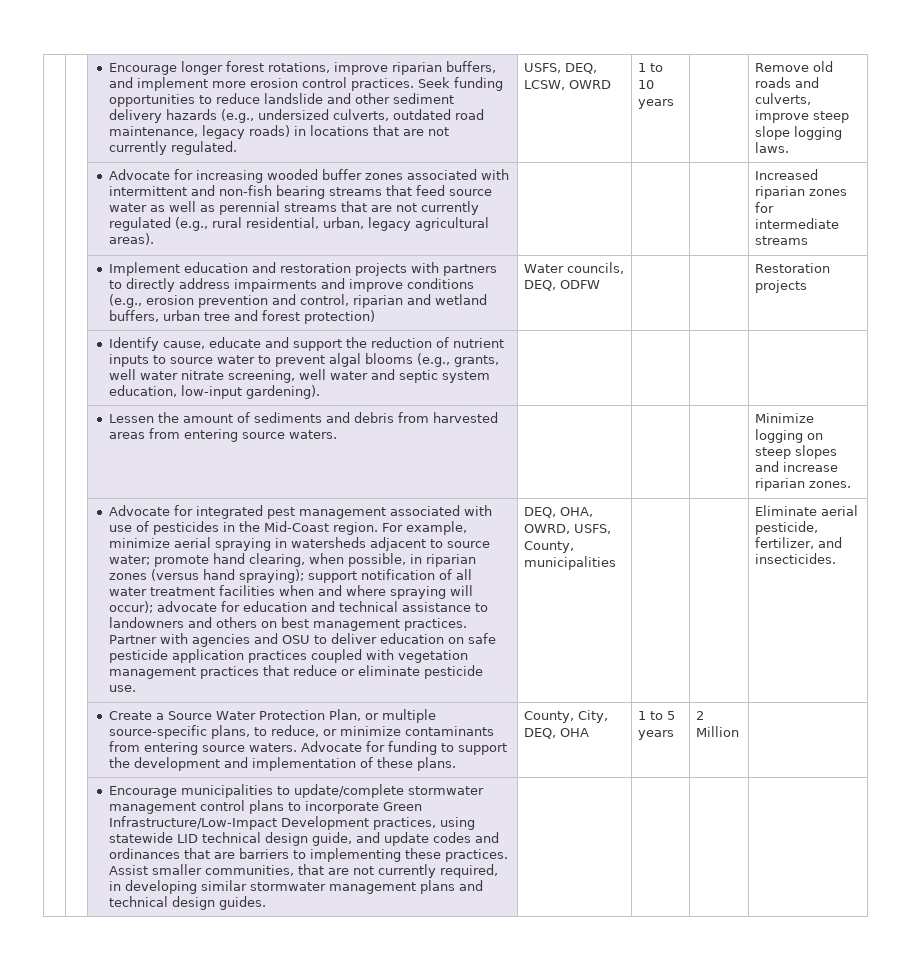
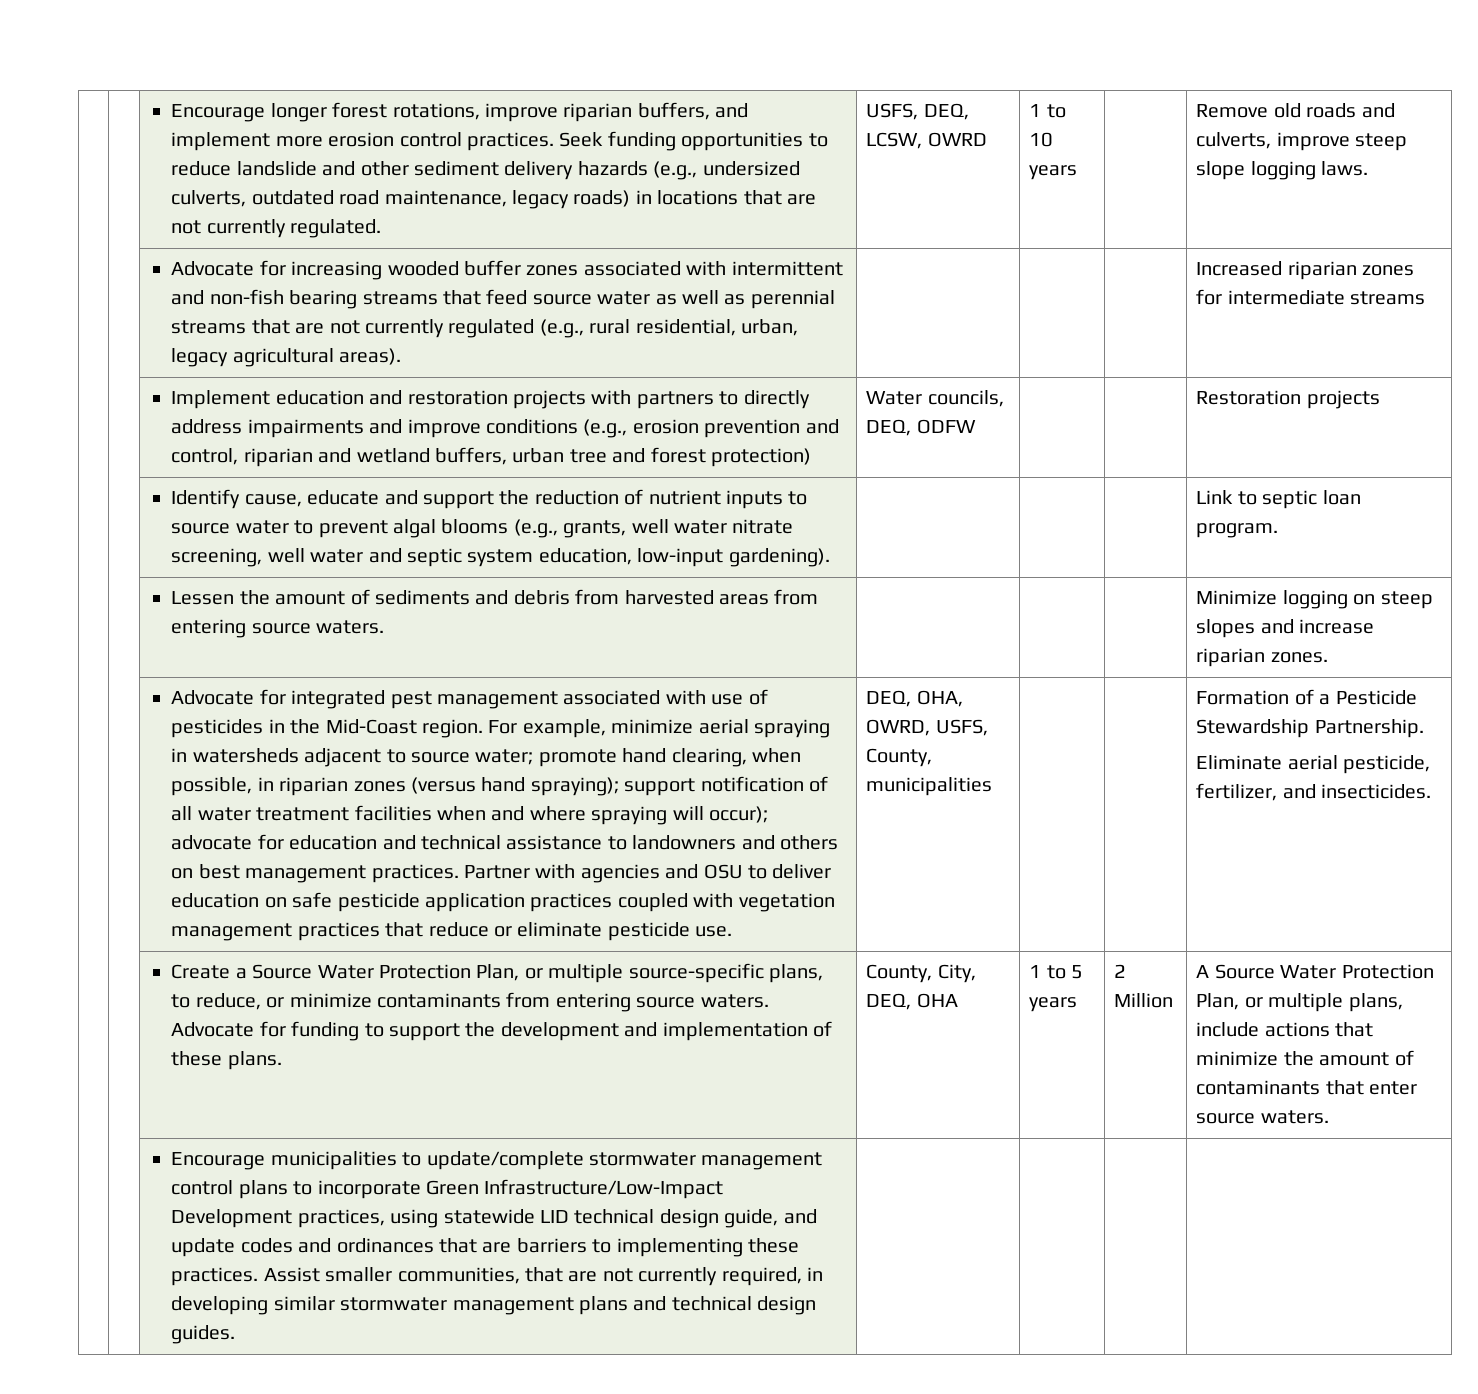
- | | Identify cause, educate and support the reduction of nutrient inputs to source water to prevent algal blooms (e.g., grants, well water nitrate screening, well water and septic system education, low-input gardening). | | | |
+ | | Identify cause, educate and support the reduction of nutrient inputs to source water to prevent algal blooms (e.g., grants, well water nitrate screening, well water and septic system education, low-input gardening). | | | | Link to septic loan program.
+ Formation of a Pesticide Stewardship Partnership.
+ A Source Water Protection Plan, or multiple plans, include actions that minimize the amount of contaminants that enter source waters.

